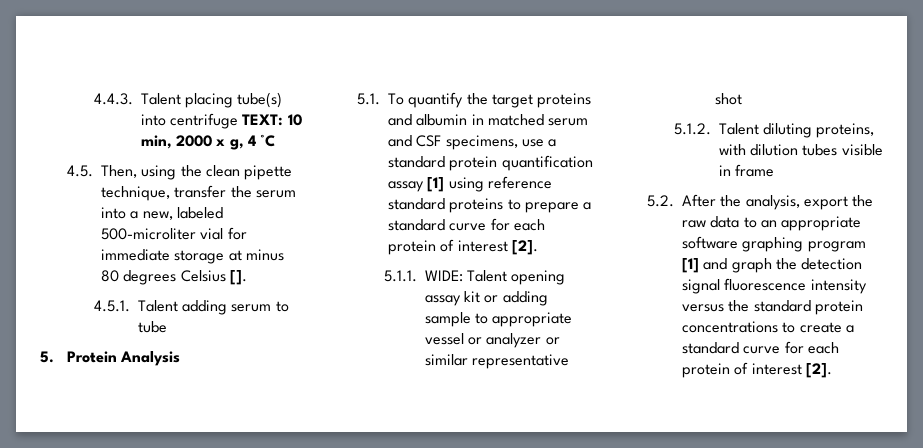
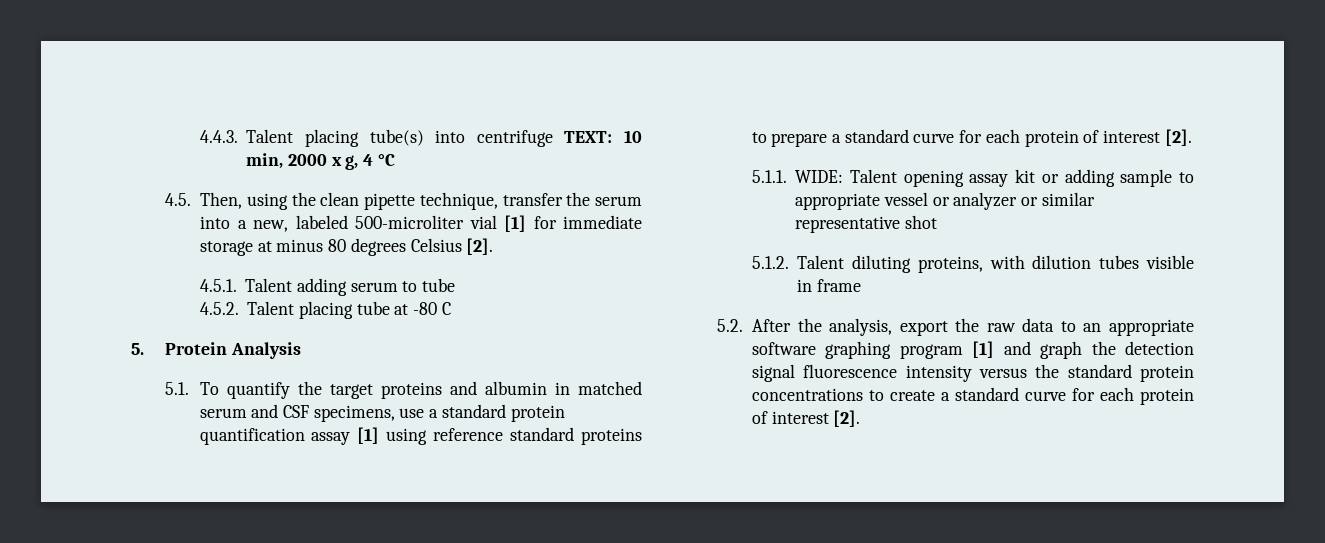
- 4.5. Then, using the clean pipette technique, transfer the serum into a new, labeled 500-microliter vial for immediate storage at minus 80 degrees Celsius [].
+ 4.5. Then, using the clean pipette technique, transfer the serum into a new, labeled 500-microliter vial [1] for immediate storage at minus 80 degrees Celsius [2].
+ 4.5.2. Talent placing tube at -80 C

